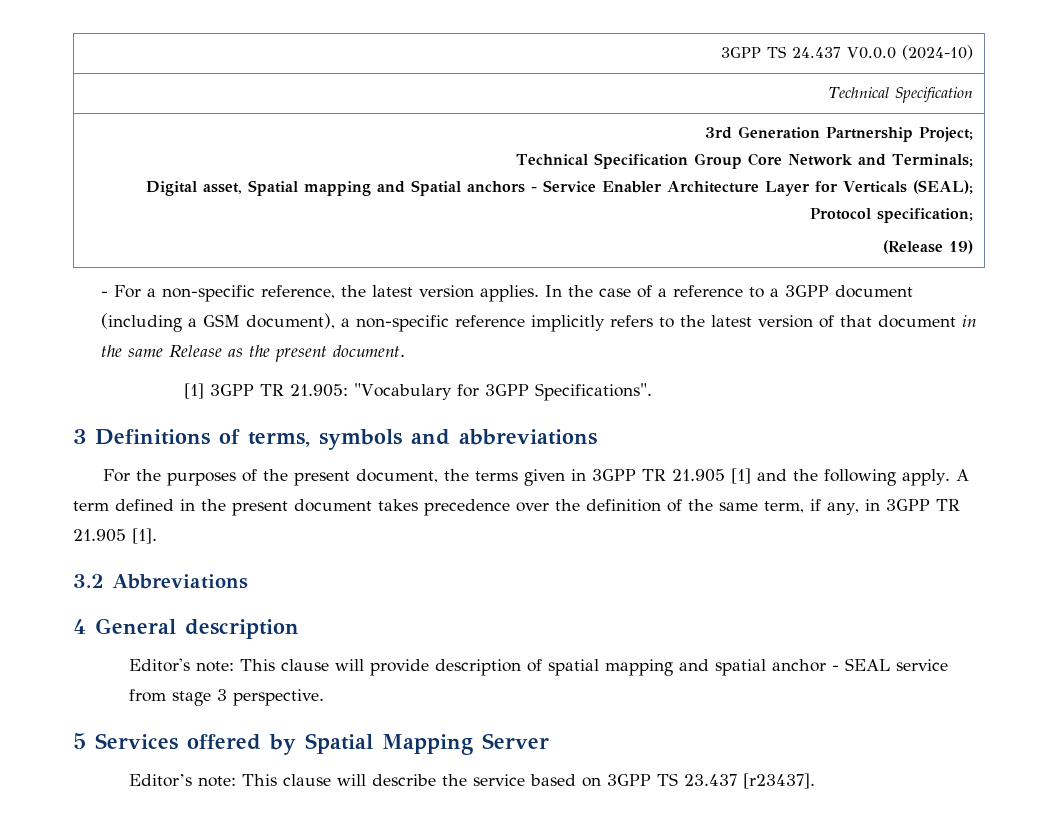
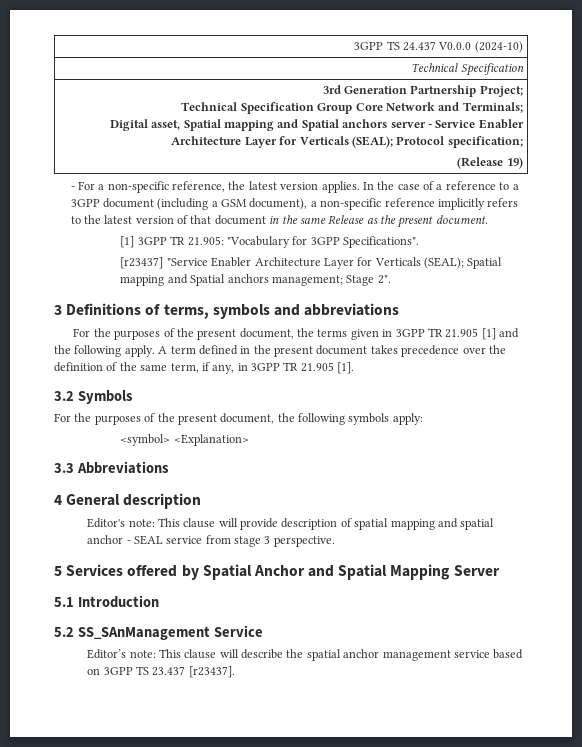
  3rd Generation Partnership Project;
  Technical Specification Group Core Network and Terminals;
- Digital asset, Spatial mapping and Spatial anchors - Service Enabler Architecture Layer for Verticals (SEAL); Protocol specification;
+ Digital asset, Spatial mapping and Spatial anchors server - Service Enabler Architecture Layer for Verticals (SEAL); Protocol specification;
+ [r23437] "Service Enabler Architecture Layer for Verticals (SEAL); Spatial mapping and Spatial anchors management; Stage 2".
- 3.2 Abbreviations
+ 3.2 Symbols
+ For the purposes of the present document, the following symbols apply:
+ <symbol> <Explanation>
+ 3.3 Abbreviations
- 5 Services offered by Spatial Mapping Server
+ 5 Services offered by Spatial Anchor and Spatial Mapping Server
+ 5.1 Introduction
+ 5.2 SS_SAnManagement Service
- Editor’s note: This clause will describe the service based on 3GPP TS 23.437 [r23437].
+ Editor’s note: This clause will describe the spatial anchor management service based on 3GPP TS 23.437 [r23437].

